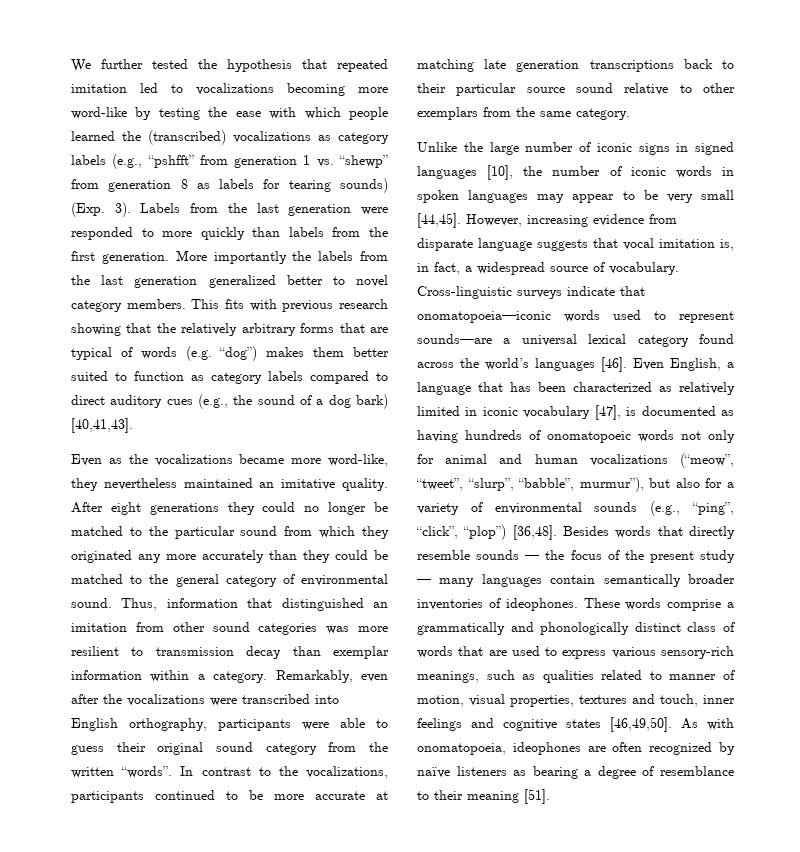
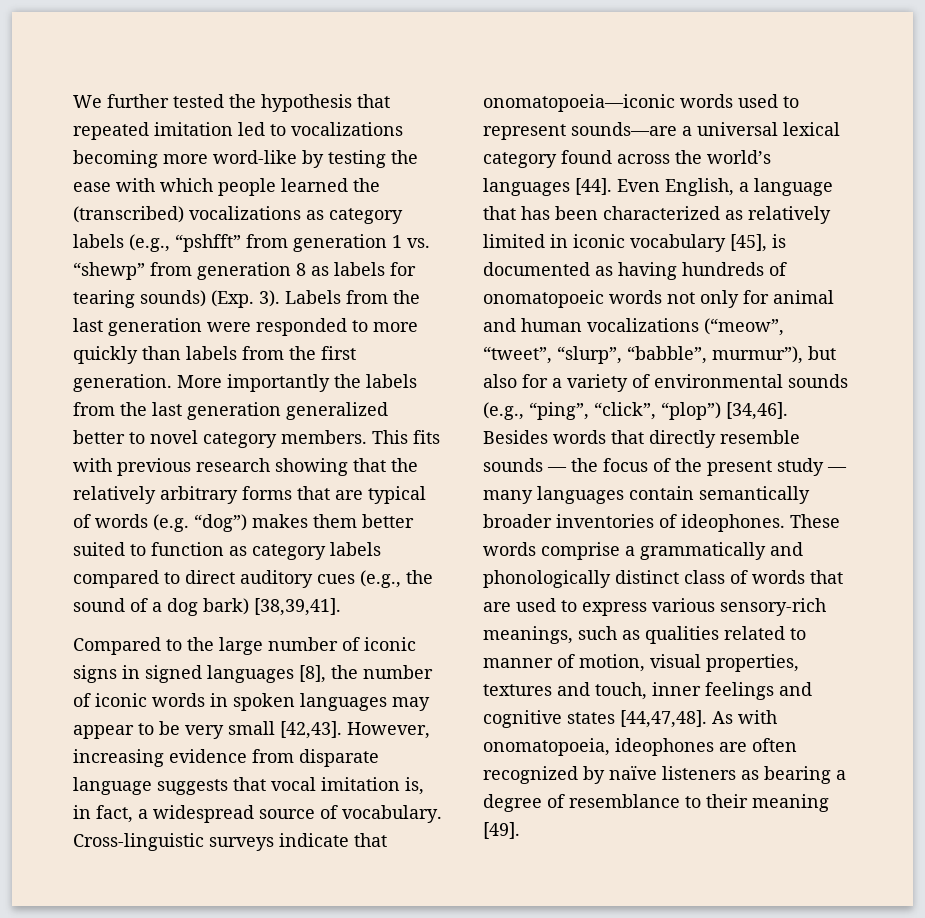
- This fits with previous research showing that the relatively arbitrary forms that are typical of words (e.g. “dog”) makes them better suited to function as category labels compared to direct auditory cues (e.g., the sound of a dog bark) [40,41,43].
- Even as the vocalizations became more word-like, they nevertheless maintained an imitative quality. After eight generations they could no longer be matched to the particular sound from which they originated any more accurately than they could be matched to the general category of environmental sound. Thus, information that distinguished an imitation from other sound categories was more resilient to transmission decay than exemplar information within a category. Remarkably, even after the vocalizations were transcribed into English orthography, participants were able to guess their original sound category from the written “words”. In contrast to the vocalizations, participants continued to be more accurate at matching late generation transcriptions back to their particular source sound relative to other exemplars from the same category.
- Unlike the large number of iconic signs in signed languages [10], the number of iconic words in spoken languages may appear to be very small [44,45].
+ This fits with previous research showing that the relatively arbitrary forms that are typical of words (e.g. “dog”) makes them better suited to function as category labels compared to direct auditory cues (e.g., the sound of a dog bark) [38,39,41].
+ Compared to the large number of iconic signs in signed languages [8], the number of iconic words in spoken languages may appear to be very small [42,43].
- Cross-linguistic surveys indicate that onomatopoeia—iconic words used to represent sounds—are a universal lexical category found across the world’s languages [46].
+ Cross-linguistic surveys indicate that onomatopoeia—iconic words used to represent sounds—are a universal lexical category found across the world’s languages [44].
- Even English, a language that has been characterized as relatively limited in iconic vocabulary [47], is documented as having hundreds of onomatopoeic words not only for animal and human vocalizations (“meow”, “tweet”, “slurp”, “babble”, murmur”), but also for a variety of environmental sounds (e.g., “ping”, “click”, “plop”) [36,48].
+ Even English, a language that has been characterized as relatively limited in iconic vocabulary [45], is documented as having hundreds of onomatopoeic words not only for animal and human vocalizations (“meow”, “tweet”, “slurp”, “babble”, murmur”), but also for a variety of environmental sounds (e.g., “ping”, “click”, “plop”) [34,46].
- These words comprise a grammatically and phonologically distinct class of words that are used to express various sensory-rich meanings, such as qualities related to manner of motion, visual properties, textures and touch, inner feelings and cognitive states [46,49,50].
+ These words comprise a grammatically and phonologically distinct class of words that are used to express various sensory-rich meanings, such as qualities related to manner of motion, visual properties, textures and touch, inner feelings and cognitive states [44,47,48].
- As with onomatopoeia, ideophones are often recognized by naïve listeners as bearing a degree of resemblance to their meaning [51].
+ As with onomatopoeia, ideophones are often recognized by naïve listeners as bearing a degree of resemblance to their meaning [49].

